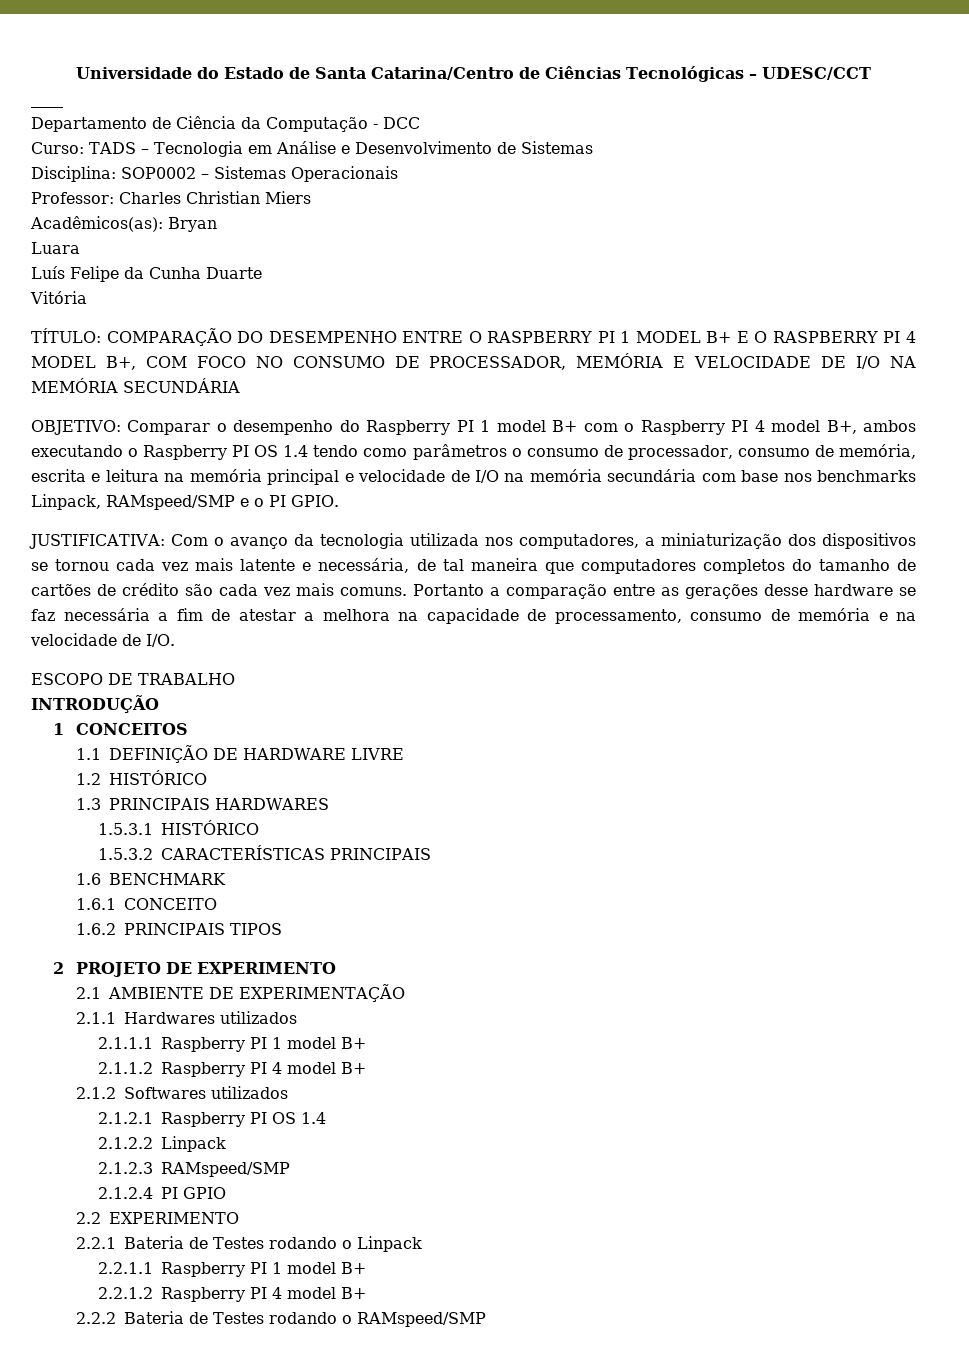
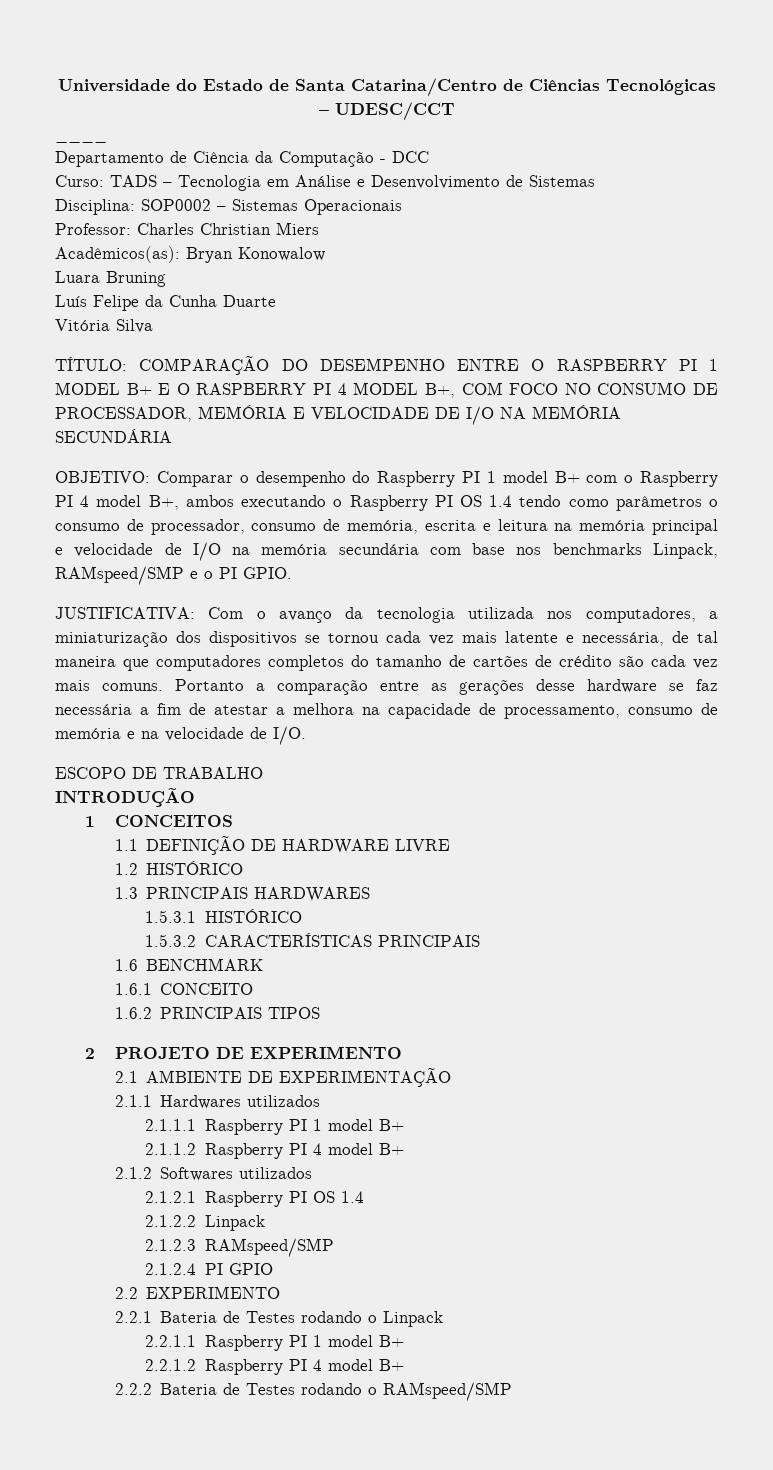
- Acadêmicos(as): Bryan
+ Acadêmicos(as): Bryan Konowalow
- Luara
+ Luara Bruning
- Vitória
+ Vitória Silva

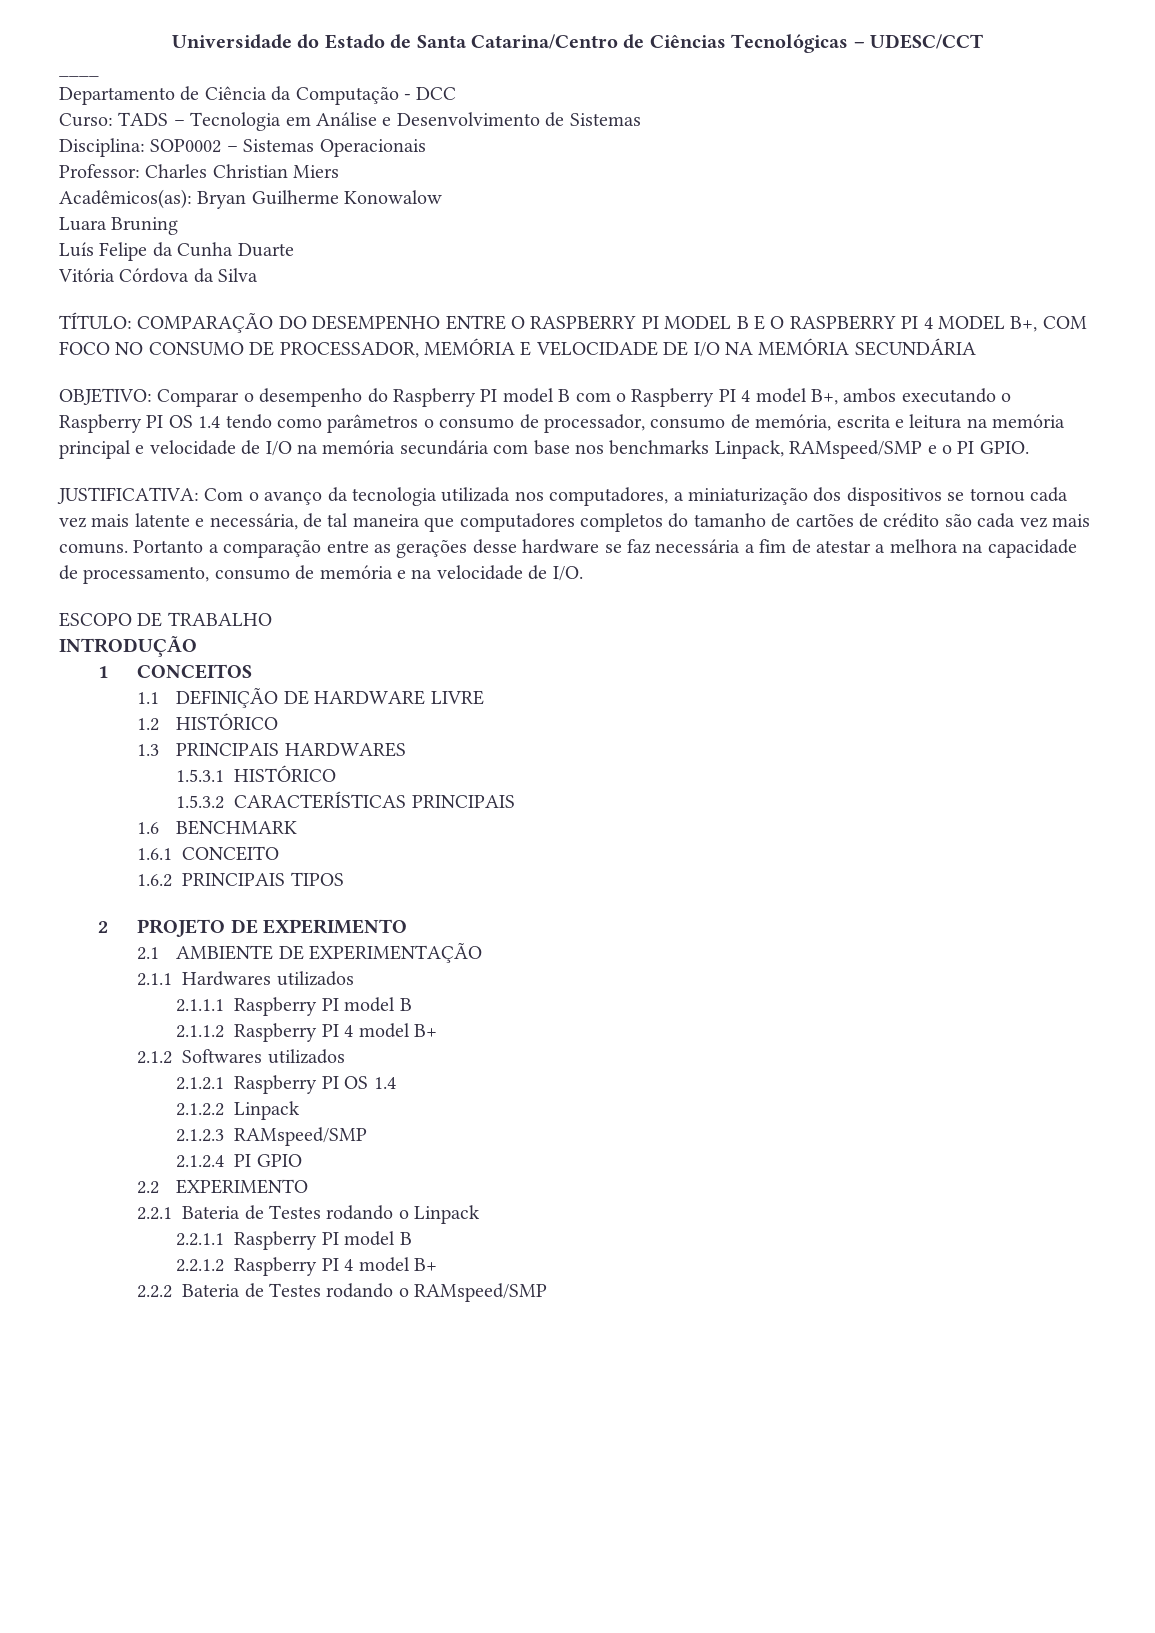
- Acadêmicos(as): Bryan Konowalow
+ Acadêmicos(as): Bryan Guilherme Konowalow
- Vitória Silva
+ Vitória Córdova da Silva
- TÍTULO: COMPARAÇÃO DO DESEMPENHO ENTRE O RASPBERRY PI 1 MODEL B+ E O RASPBERRY PI 4 MODEL B+, COM FOCO NO CONSUMO DE PROCESSADOR, MEMÓRIA E VELOCIDADE DE I/O NA MEMÓRIA SECUNDÁRIA
+ TÍTULO: COMPARAÇÃO DO DESEMPENHO ENTRE O RASPBERRY PI MODEL B E O RASPBERRY PI 4 MODEL B+, COM FOCO NO CONSUMO DE PROCESSADOR, MEMÓRIA E VELOCIDADE DE I/O NA MEMÓRIA SECUNDÁRIA
- OBJETIVO: Comparar o desempenho do Raspberry PI 1 model B+ com o Raspberry PI 4 model B+, ambos executando o Raspberry PI OS 1.4 tendo como parâmetros o consumo de processador, consumo de memória, escrita e leitura na memória principal e velocidade de I/O na memória secundária com base nos benchmarks Linpack, RAMspeed/SMP e o PI GPIO.
+ OBJETIVO: Comparar o desempenho do Raspberry PI model B com o Raspberry PI 4 model B+, ambos executando o Raspberry PI OS 1.4 tendo como parâmetros o consumo de processador, consumo de memória, escrita e leitura na memória principal e velocidade de I/O na memória secundária com base nos benchmarks Linpack, RAMspeed/SMP e o PI GPIO.
- 2.1.1.1 Raspberry PI 1 model B+
+ 2.1.1.1 Raspberry PI model B
- 2.2.1.1 Raspberry PI 1 model B+
+ 2.2.1.1 Raspberry PI model B

